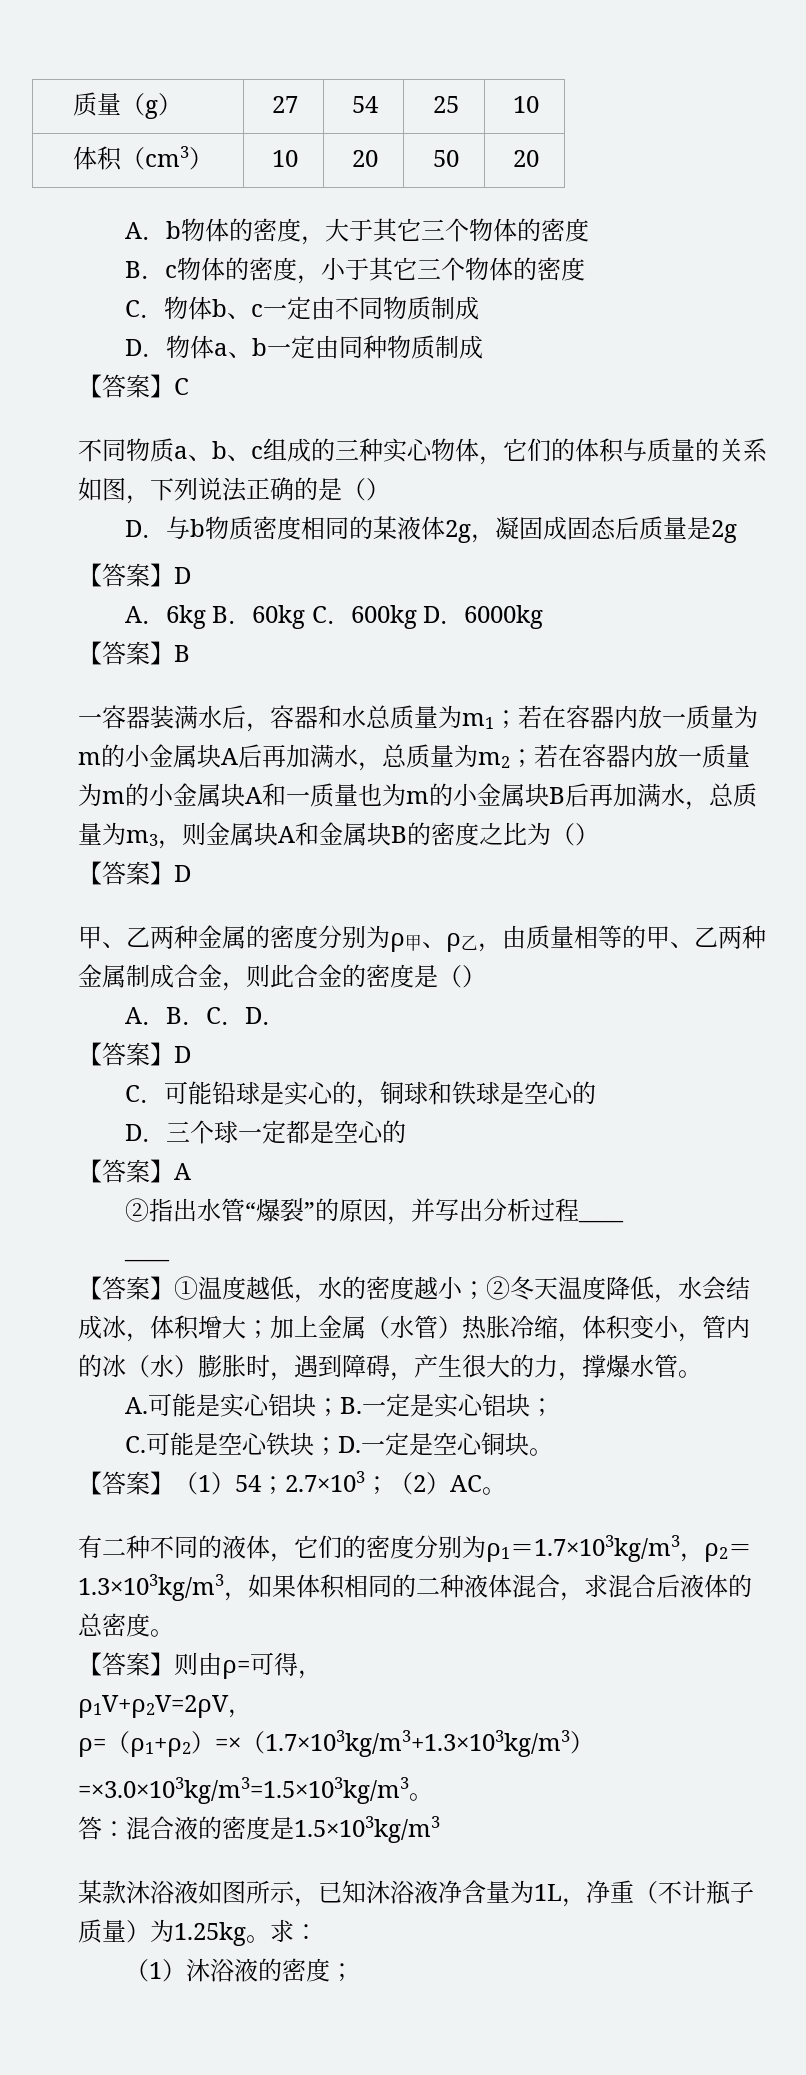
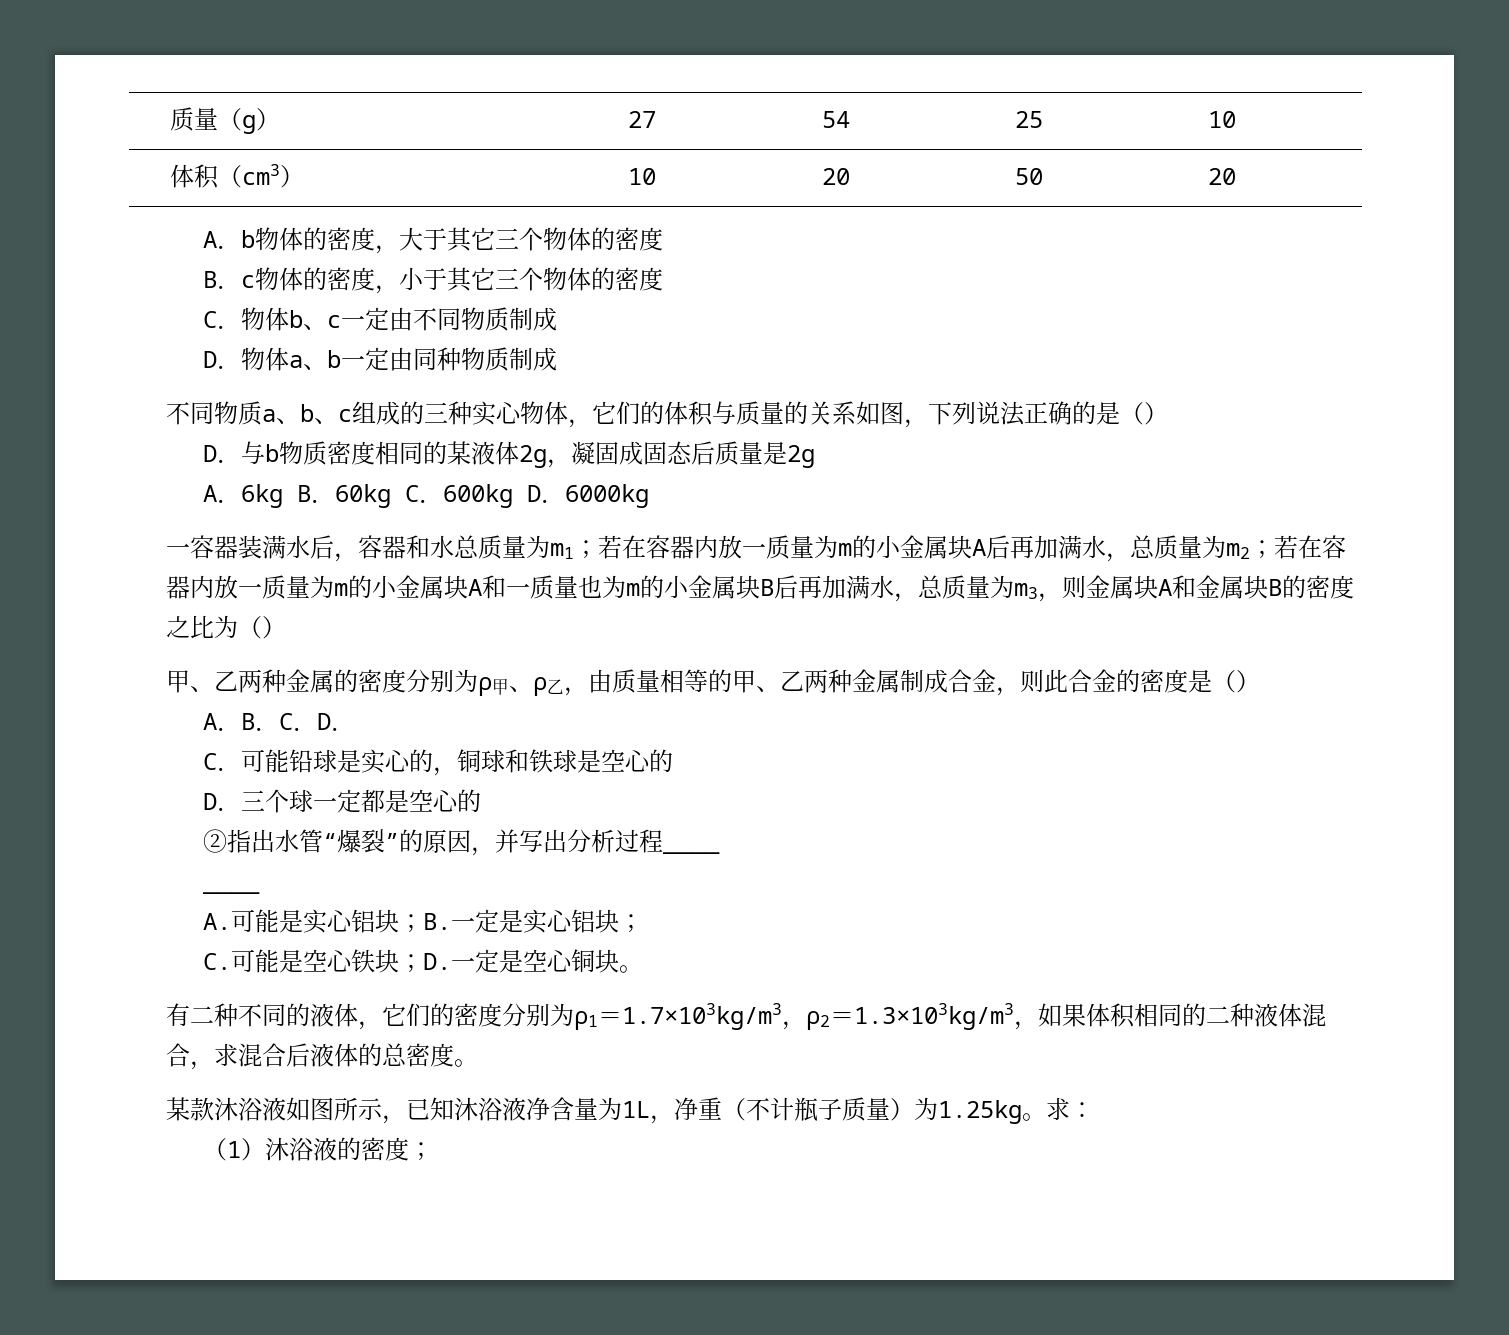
- 【答案】C
  D．与b物质密度相同的某液体2g，凝固成固态后质量是2g
- 【答案】D
- 【答案】B
  一容器装满水后，容器和水总质量为m1；若在容器内放一质量为m的小金属块A后再加满水，总质量为m2；若在容器内放一质量为m的小金属块A和一质量也为m的小金属块B后再加满水，总质量为m3，则金属块A和金属块B的密度之比为（）
- 【答案】D
  A．B．C．D．
- 【答案】D
- 【答案】A
- 【答案】①温度越低，水的密度越小；②冬天温度降低，水会结成冰，体积增大；加上金属（水管）热胀冷缩，体积变小，管内的冰（水）膨胀时，遇到障碍，产生很大的力，撑爆水管。
- 【答案】（1）54；2.7×103；（2）AC。
- 【答案】则由ρ=可得，
- ρ1V+ρ2V=2ρV，
- ρ=（ρ1+ρ2）=×（1.7×103kg/m3+1.3×103kg/m3）
- =×3.0×103kg/m3=1.5×103kg/m3。
- 答：混合液的密度是1.5×103kg/m3

